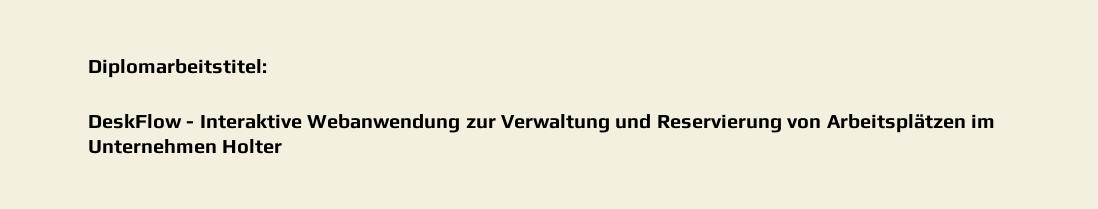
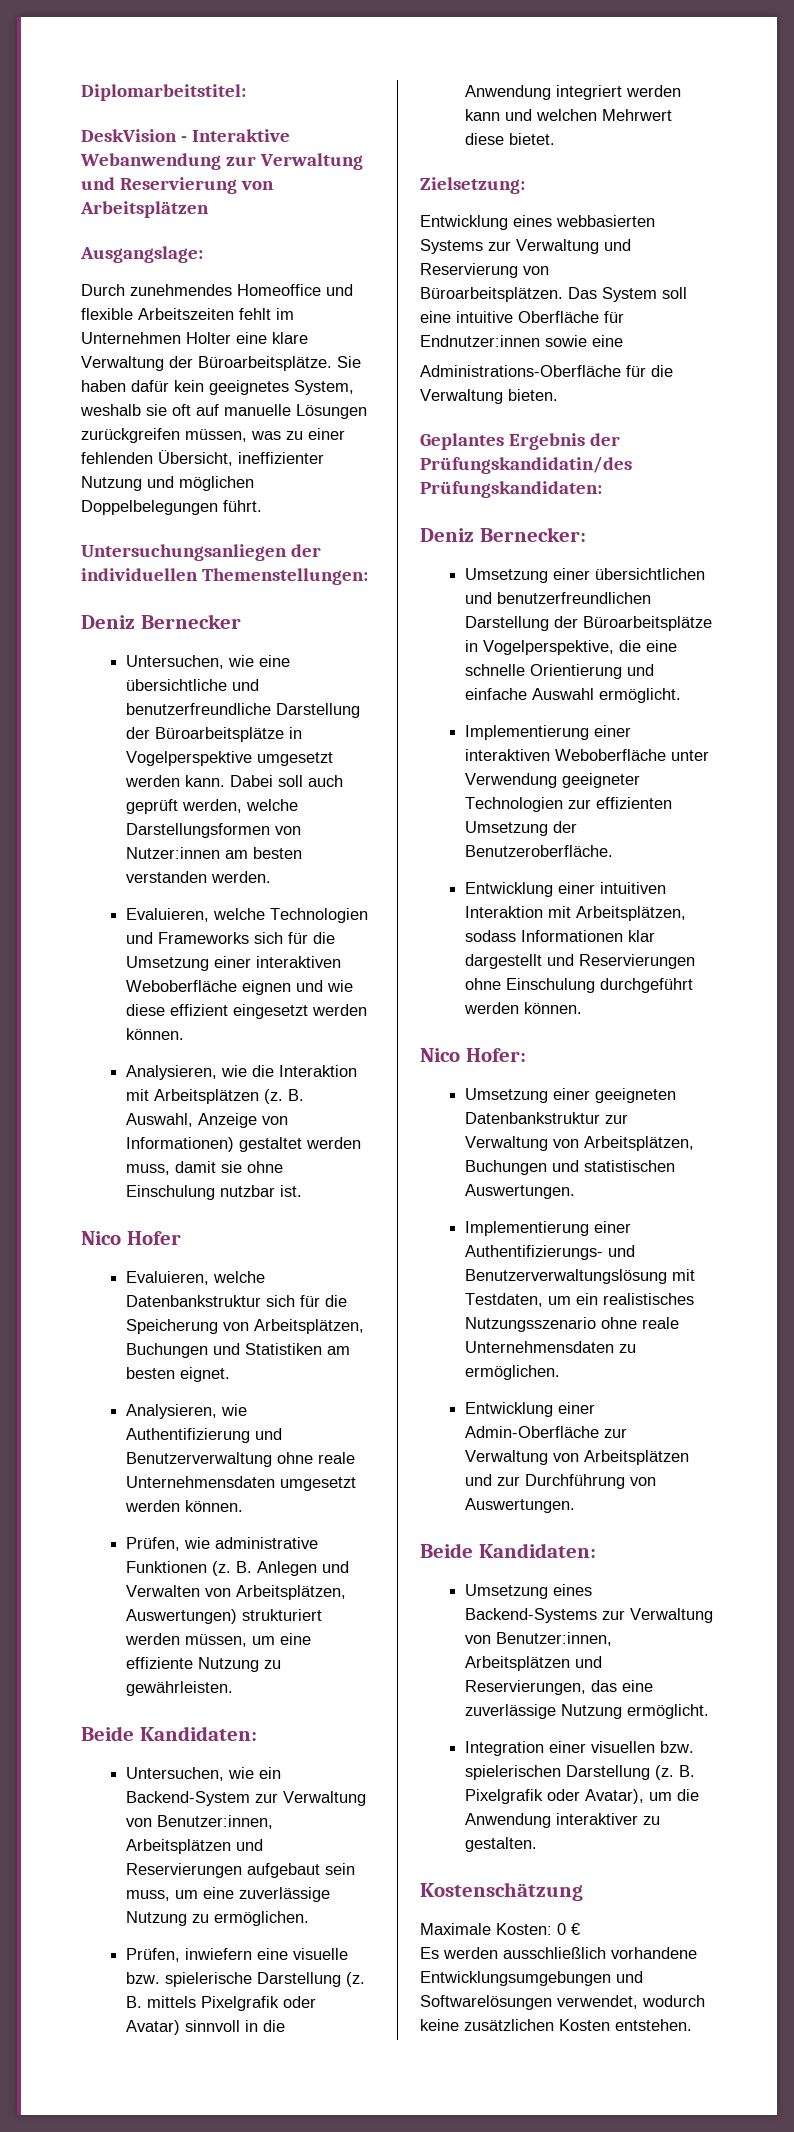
- DeskFlow - Interaktive Webanwendung zur Verwaltung und Reservierung von Arbeitsplätzen im Unternehmen Holter
+ DeskVision - Interaktive Webanwendung zur Verwaltung und Reservierung von Arbeitsplätzen
+ Ausgangslage:
+ Durch zunehmendes Homeoffice und flexible Arbeitszeiten fehlt im Unternehmen Holter eine klare Verwaltung der Büroarbeitsplätze. Sie haben dafür kein geeignetes System, weshalb sie oft auf manuelle Lösungen zurückgreifen müssen, was zu einer fehlenden Übersicht, ineffizienter Nutzung und möglichen Doppelbelegungen führt.
+ Untersuchungsanliegen der individuellen Themenstellungen:
+ Deniz Bernecker
+ Untersuchen, wie eine übersichtliche und benutzerfreundliche Darstellung der Büroarbeitsplätze in Vogelperspektive umgesetzt werden kann. Dabei soll auch geprüft werden, welche Darstellungsformen von Nutzer:innen am besten verstanden werden.
+ Evaluieren, welche Technologien und Frameworks sich für die Umsetzung einer interaktiven Weboberfläche eignen und wie diese effizient eingesetzt werden können.
+ Analysieren, wie die Interaktion mit Arbeitsplätzen (z. B. Auswahl, Anzeige von Informationen) gestaltet werden muss, damit sie ohne Einschulung nutzbar ist.
+ Nico Hofer
+ Evaluieren, welche Datenbankstruktur sich für die Speicherung von Arbeitsplätzen, Buchungen und Statistiken am besten eignet.
+ Analysieren, wie Authentifizierung und Benutzerverwaltung ohne reale Unternehmensdaten umgesetzt werden können.
+ Prüfen, wie administrative Funktionen (z. B. Anlegen und Verwalten von Arbeitsplätzen, Auswertungen) strukturiert werden müssen, um eine effiziente Nutzung zu gewährleisten.
+ Beide Kandidaten:
+ Untersuchen, wie ein Backend-System zur Verwaltung von Benutzer:innen, Arbeitsplätzen und Reservierungen aufgebaut sein muss, um eine zuverlässige Nutzung zu ermöglichen.
+ Prüfen, inwiefern eine visuelle bzw. spielerische Darstellung (z. B. mittels Pixelgrafik oder Avatar) sinnvoll in die Anwendung integriert werden kann und welchen Mehrwert diese bietet.
+ Zielsetzung:
+ Entwicklung eines webbasierten Systems zur Verwaltung und Reservierung von
+ Büroarbeitsplätzen. Das System soll eine intuitive Oberfläche für Endnutzer:innen sowie eine
+ Administrations-Oberfläche für die Verwaltung bieten.
+ Geplantes Ergebnis der Prüfungskandidatin/des Prüfungskandidaten:
+ Deniz Bernecker:
+ Umsetzung einer übersichtlichen und benutzerfreundlichen Darstellung der Büroarbeitsplätze in Vogelperspektive, die eine schnelle Orientierung und einfache Auswahl ermöglicht.
+ Implementierung einer interaktiven Weboberfläche unter Verwendung geeigneter Technologien zur effizienten Umsetzung der Benutzeroberfläche.
+ Entwicklung einer intuitiven Interaktion mit Arbeitsplätzen, sodass Informationen klar dargestellt und Reservierungen ohne Einschulung durchgeführt werden können.
+ Nico Hofer:
+ Umsetzung einer geeigneten Datenbankstruktur zur Verwaltung von Arbeitsplätzen, Buchungen und statistischen Auswertungen.
+ Implementierung einer Authentifizierungs- und Benutzerverwaltungslösung mit Testdaten, um ein realistisches Nutzungsszenario ohne reale Unternehmensdaten zu ermöglichen.
+ Entwicklung einer Admin-Oberfläche zur Verwaltung von Arbeitsplätzen und zur Durchführung von Auswertungen.
+ Beide Kandidaten:
+ Umsetzung eines Backend-Systems zur Verwaltung von Benutzer:innen, Arbeitsplätzen und Reservierungen, das eine zuverlässige Nutzung ermöglicht.
+ Integration einer visuellen bzw. spielerischen Darstellung (z. B. Pixelgrafik oder Avatar), um die Anwendung interaktiver zu gestalten.
+ Kostenschätzung
+ Maximale Kosten: 0 €
+ Es werden ausschließlich vorhandene Entwicklungsumgebungen und Softwarelösungen verwendet, wodurch keine zusätzlichen Kosten entstehen.

